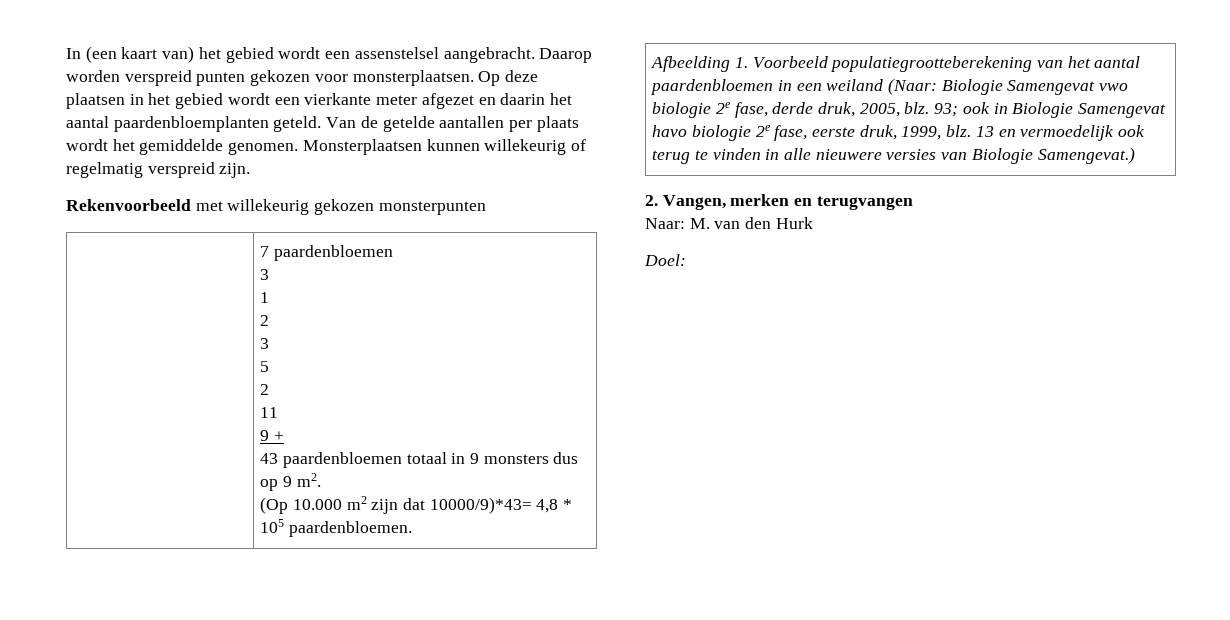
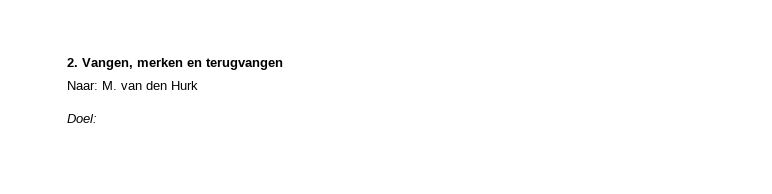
- In (een kaart van) het gebied wordt een assenstelsel aangebracht. Daarop worden verspreid punten gekozen voor monsterplaatsen. Op deze plaatsen in het gebied wordt een vierkante meter afgezet en daarin het aantal paardenbloemplanten geteld. Van de getelde aantallen per plaats wordt het gemiddelde genomen. Monsterplaatsen kunnen willekeurig of regelmatig verspreid zijn.
- Rekenvoorbeeld met willekeurig gekozen monsterpunten
- | 7 paardenbloemen
- 3
- 1
- 2
- 3
- 5
- 2
- 11
- 9 +
- 43 paardenbloemen totaal in 9 monsters dus op 9 m2.
- (Op 10.000 m2 zijn dat 10000/9)*43= 4,8 * 105 paardenbloemen.
- Afbeelding 1. Voorbeeld populatiegrootteberekening van het aantal paardenbloemen in een weiland (Naar: Biologie Samengevat vwo biologie 2e fase, derde druk, 2005, blz. 93; ook in Biologie Samengevat havo biologie 2e fase, eerste druk, 1999, blz. 13 en vermoedelijk ook terug te vinden in alle nieuwere versies van Biologie Samengevat.)

